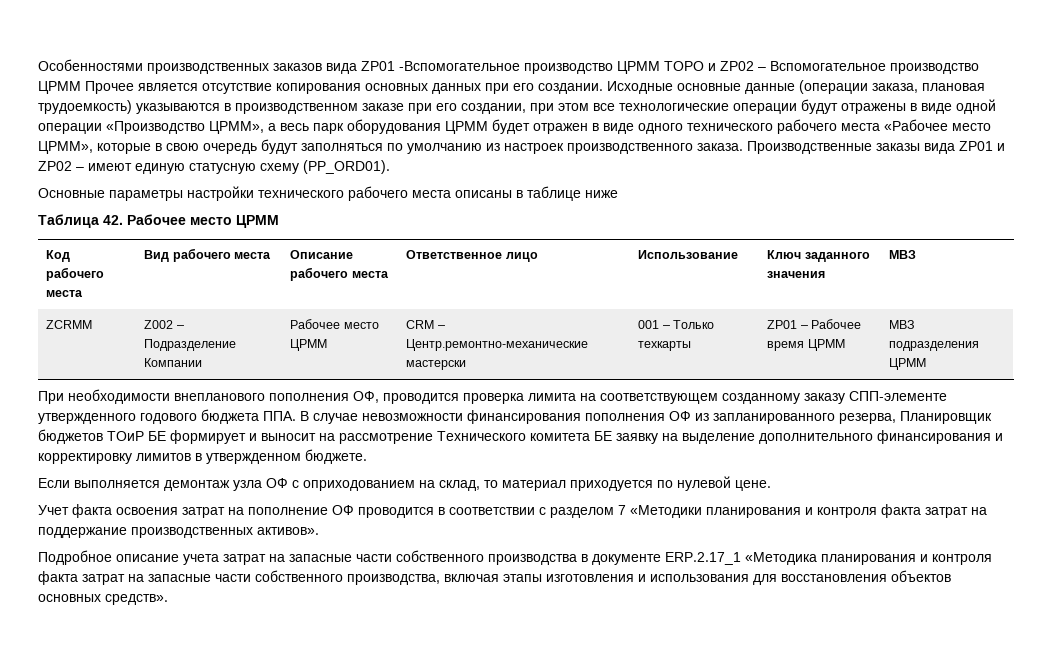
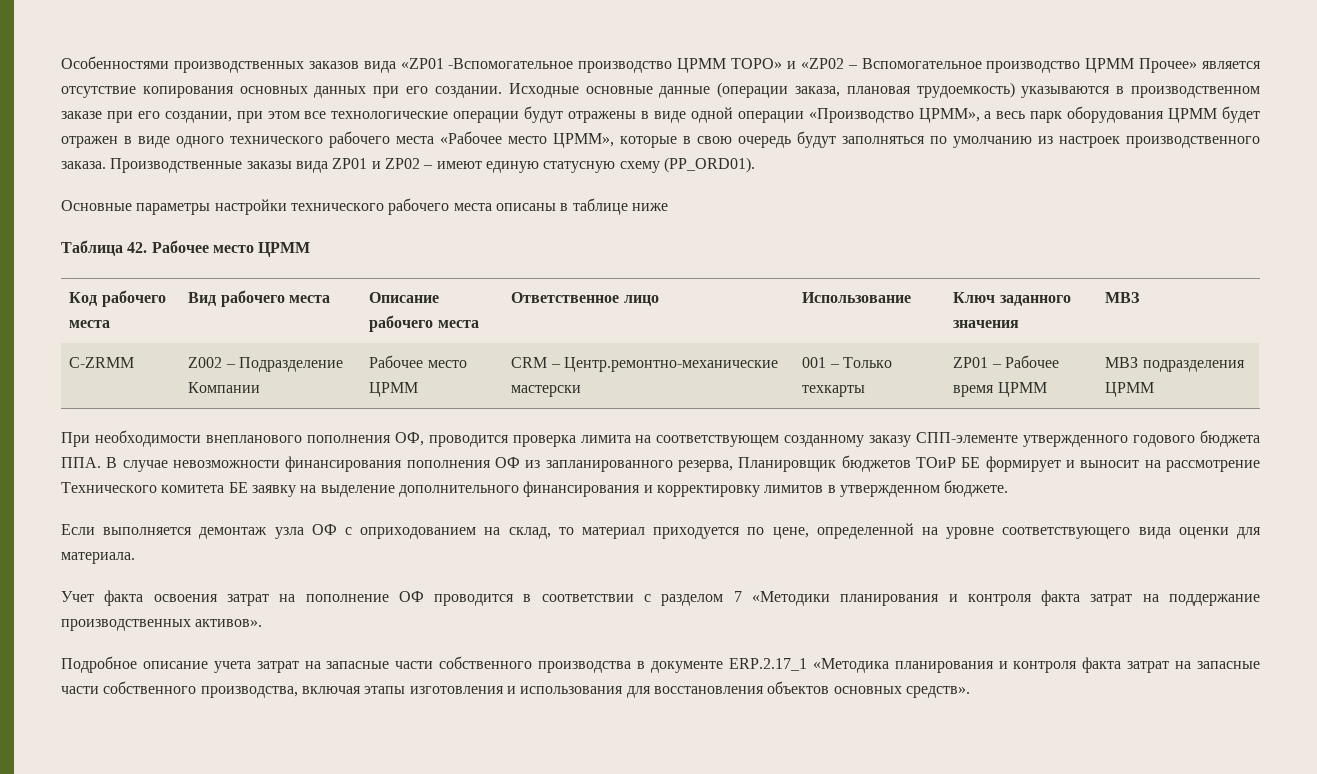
- Особенностями производственных заказов вида ZP01 -Вспомогательное производство ЦРММ ТОРО и ZP02 – Вспомогательное производство ЦРММ Прочее является отсутствие копирования основных данных при его создании.
+ Особенностями производственных заказов вида «ZP01 -Вспомогательное производство ЦРММ ТОРО» и «ZP02 – Вспомогательное производство ЦРММ Прочее» является отсутствие копирования основных данных при его создании.
- ZCRMM | Z002 – Подразделение Компании | Рабочее место ЦРММ | CRM – Центр.ремонтно-механические мастерски | 001 – Только техкарты | ZP01 – Рабочее время ЦРММ | МВЗ подразделения ЦРММ
+ C-ZRMM | Z002 – Подразделение Компании | Рабочее место ЦРММ | CRM – Центр.ремонтно-механические мастерски | 001 – Только техкарты | ZP01 – Рабочее время ЦРММ | МВЗ подразделения ЦРММ
- Если выполняется демонтаж узла ОФ с оприходованием на склад, то материал приходуется по нулевой цене.
+ Если выполняется демонтаж узла ОФ с оприходованием на склад, то материал приходуется по цене, определенной на уровне соответствующего вида оценки для материала.

